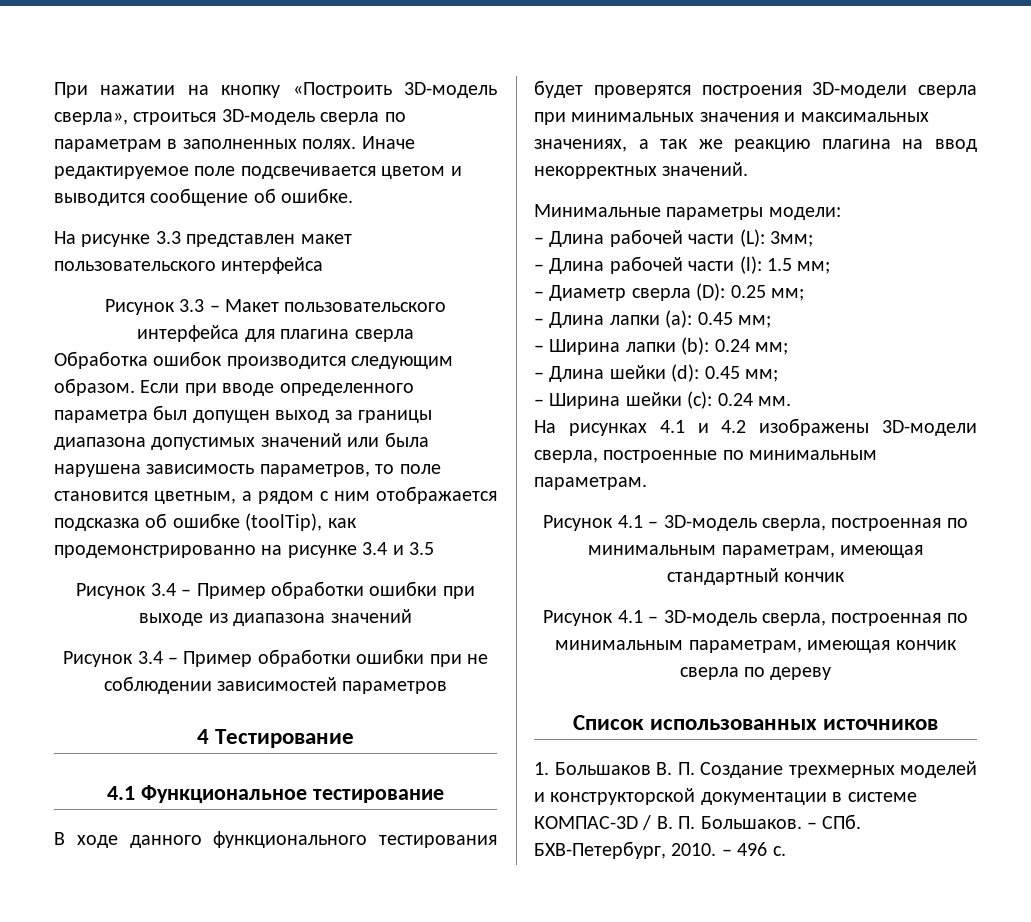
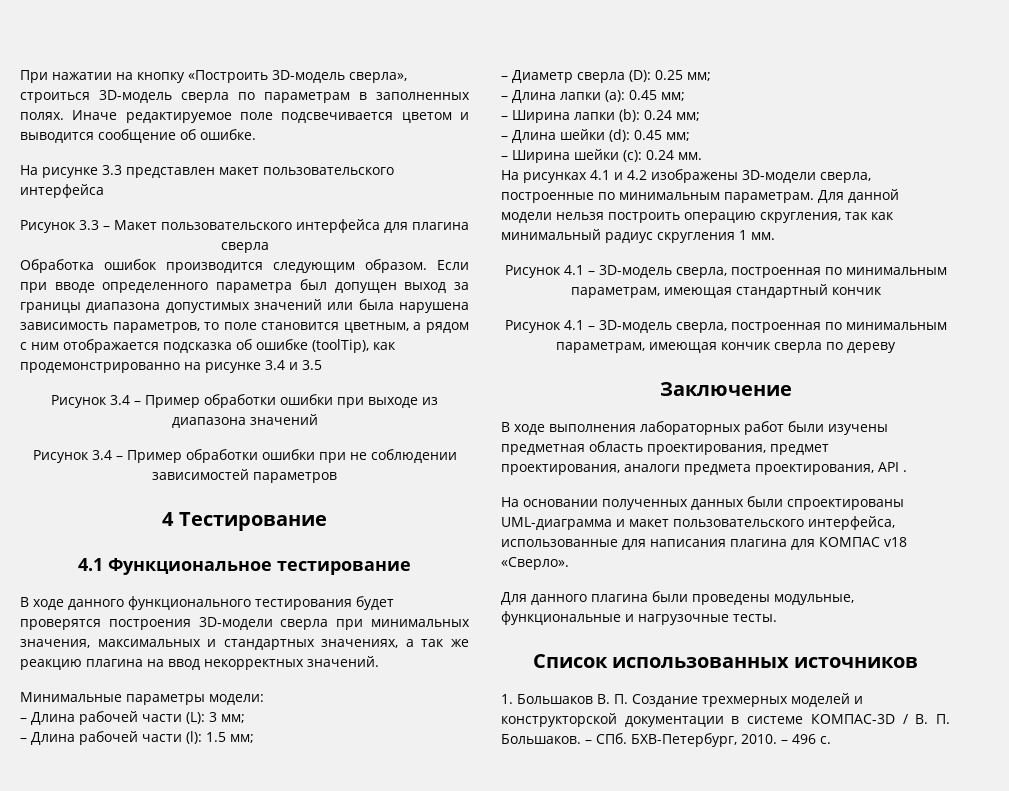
- В ходе данного функционального тестирования будет проверятся построения 3D-модели сверла при минимальных значения и максимальных значениях, а так же реакцию плагина на ввод некорректных значений.
+ В ходе данного функционального тестирования будет проверятся построения 3D-модели сверла при минимальных значения, максимальных и стандартных значениях, а так же реакцию плагина на ввод некорректных значений.
- – Длина рабочей части (L): 3мм;
+ – Длина рабочей части (L): 3 мм;
+ Для данной модели нельзя построить операцию скругления, так как минимальный радиус скругления 1 мм.
+ Заключение
+ В ходе выполнения лабораторных работ были изучены предметная область проектирования, предмет проектирования, аналоги предмета проектирования, API .
+ На основании полученных данных были спроектированы UML-диаграмма и макет пользовательского интерфейса, использованные для написания плагина для КОМПАС v18 «Сверло».
+ Для данного плагина были проведены модульные, функциональные и нагрузочные тесты.

